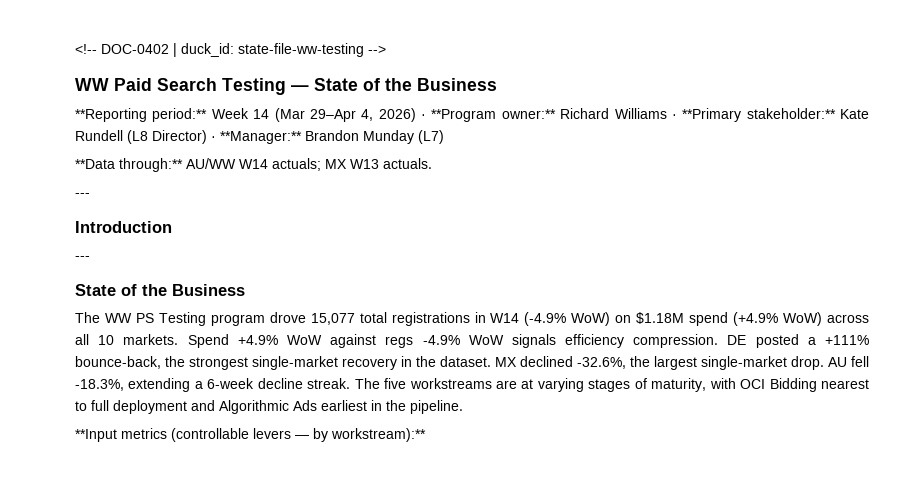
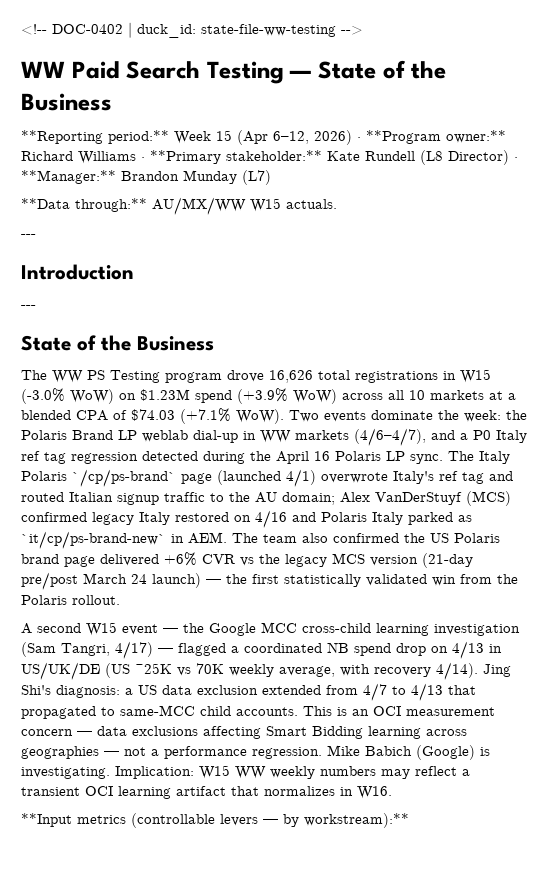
- **Reporting period:** Week 14 (Mar 29–Apr 4, 2026) · **Program owner:** Richard Williams · **Primary stakeholder:** Kate Rundell (L8 Director) · **Manager:** Brandon Munday (L7)
+ **Reporting period:** Week 15 (Apr 6–12, 2026) · **Program owner:** Richard Williams · **Primary stakeholder:** Kate Rundell (L8 Director) · **Manager:** Brandon Munday (L7)
- **Data through:** AU/WW W14 actuals; MX W13 actuals.
+ **Data through:** AU/MX/WW W15 actuals.
- The WW PS Testing program drove 15,077 total registrations in W14 (-4.9% WoW) on $1.18M spend (+4.9% WoW) across all 10 markets. Spend +4.9% WoW against regs -4.9% WoW signals efficiency compression. DE posted a +111% bounce-back, the strongest single-market recovery in the dataset. MX declined -32.6%, the largest single-market drop. AU fell -18.3%, extending a 6-week decline streak. The five workstreams are at varying stages of maturity, with OCI Bidding nearest to full deployment and Algorithmic Ads earliest in the pipeline.
+ The WW PS Testing program drove 16,626 total registrations in W15 (-3.0% WoW) on $1.23M spend (+3.9% WoW) across all 10 markets at a blended CPA of $74.03 (+7.1% WoW). Two events dominate the week: the Polaris Brand LP weblab dial-up in WW markets (4/6–4/7), and a P0 Italy ref tag regression detected during the April 16 Polaris LP sync. The Italy Polaris `/cp/ps-brand` page (launched 4/1) overwrote Italy's ref tag and routed Italian signup traffic to the AU domain; Alex VanDerStuyf (MCS) confirmed legacy Italy restored on 4/16 and Polaris Italy parked as `it/cp/ps-brand-new` in AEM. The team also confirmed the US Polaris brand page delivered +6% CVR vs the legacy MCS version (21-day pre/post March 24 launch) — the first statistically validated win from the Polaris rollout.
+ A second W15 event — the Google MCC cross-child learning investigation (Sam Tangri, 4/17) — flagged a coordinated NB spend drop on 4/13 in US/UK/DE (US ~25K vs 70K weekly average, with recovery 4/14). Jing Shi's diagnosis: a US data exclusion extended from 4/7 to 4/13 that propagated to same-MCC child accounts. This is an OCI measurement concern — data exclusions affecting Smart Bidding learning across geographies — not a performance regression. Mike Babich (Google) is investigating. Implication: W15 WW weekly numbers may reflect a transient OCI learning artifact that normalizes in W16.

